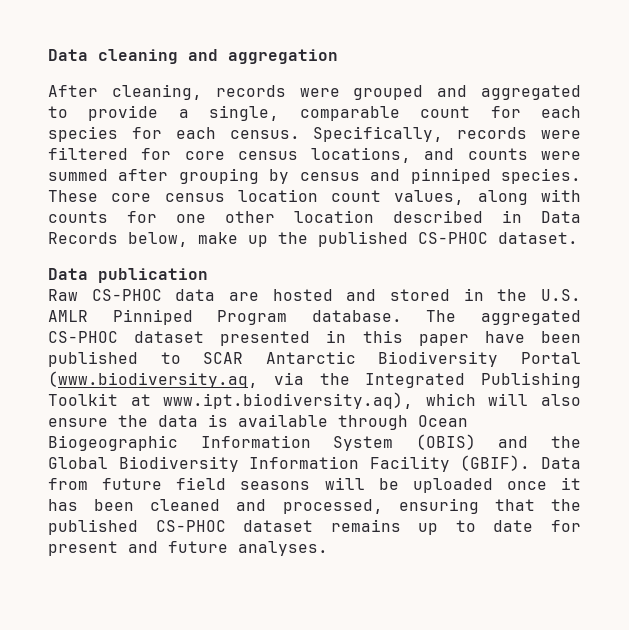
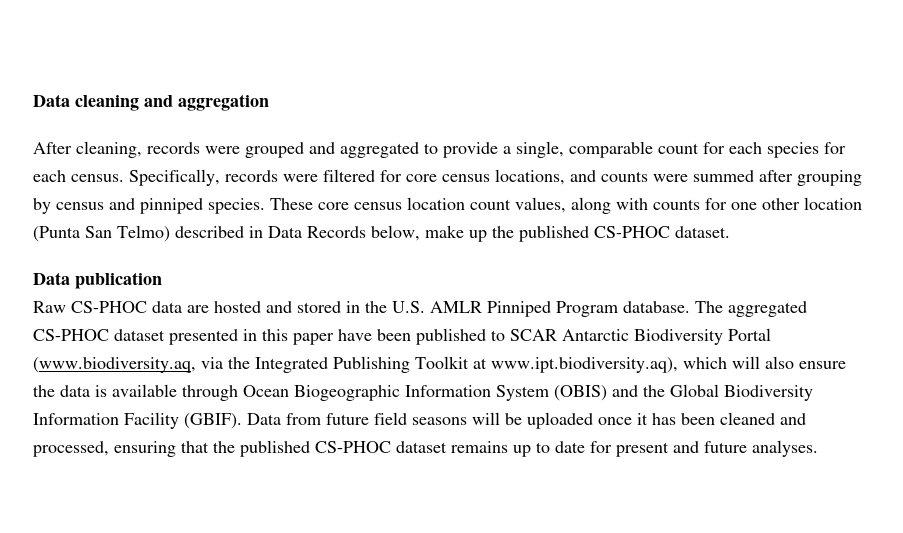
- These core census location count values, along with counts for one other location described in Data Records below, make up the published CS-PHOC dataset.
+ These core census location count values, along with counts for one other location (Punta San Telmo) described in Data Records below, make up the published CS-PHOC dataset.

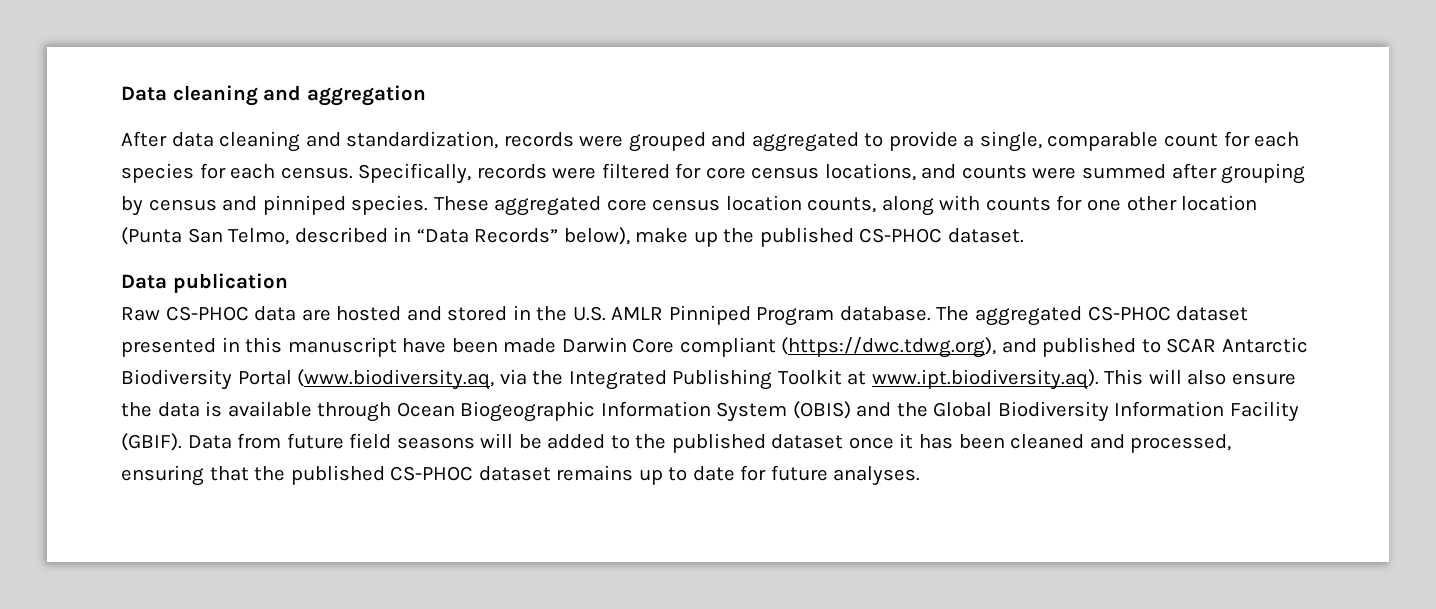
- After cleaning, records were grouped and aggregated to provide a single, comparable count for each species for each census.
+ After data cleaning and standardization, records were grouped and aggregated to provide a single, comparable count for each species for each census.
- These core census location count values, along with counts for one other location (Punta San Telmo) described in Data Records below, make up the published CS-PHOC dataset.
+ These aggregated core census location counts, along with counts for one other location (Punta San Telmo, described in “Data Records” below), make up the published CS-PHOC dataset.
- The aggregated CS-PHOC dataset presented in this paper have been published to SCAR Antarctic Biodiversity Portal (www.biodiversity.aq, via the Integrated Publishing Toolkit at www.ipt.biodiversity.aq), which will also ensure the data is available through Ocean Biogeographic Information System (OBIS) and the Global Biodiversity Information Facility (GBIF).
+ The aggregated CS-PHOC dataset presented in this manuscript have been made Darwin Core compliant (https://dwc.tdwg.org), and published to SCAR Antarctic Biodiversity Portal (www.biodiversity.aq, via the Integrated Publishing Toolkit at www.ipt.biodiversity.aq). This will also ensure the data is available through Ocean Biogeographic Information System (OBIS) and the Global Biodiversity Information Facility (GBIF).
- Data from future field seasons will be uploaded once it has been cleaned and processed, ensuring that the published CS-PHOC dataset remains up to date for present and future analyses.
+ Data from future field seasons will be added to the published dataset once it has been cleaned and processed, ensuring that the published CS-PHOC dataset remains up to date for future analyses.

